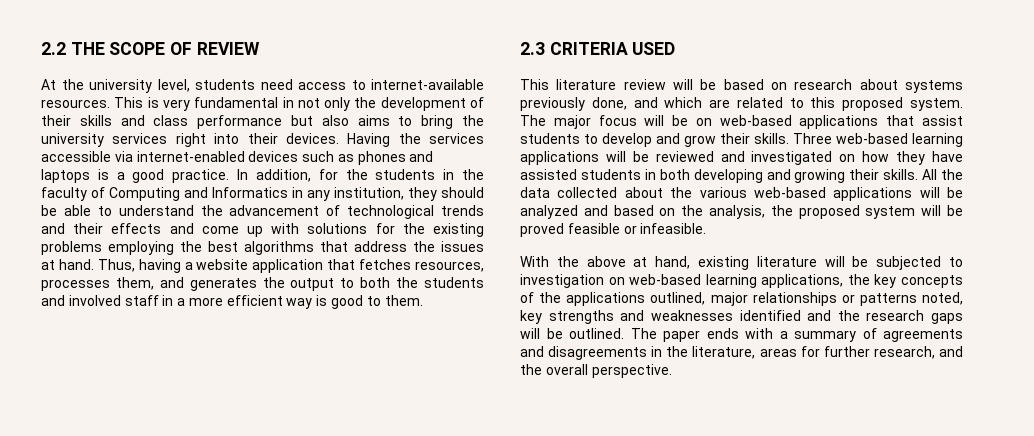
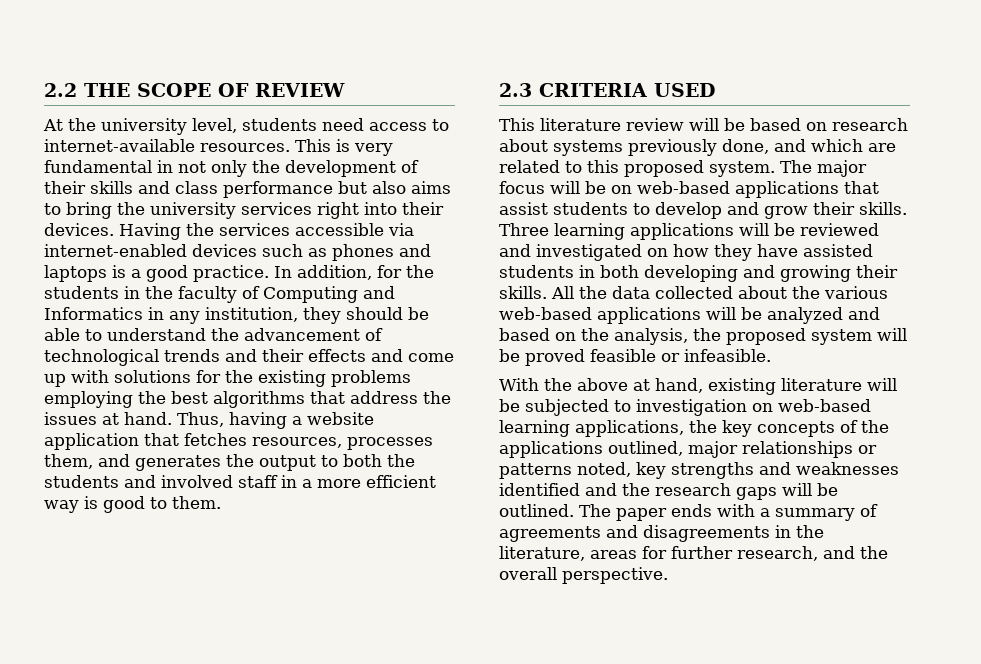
- Three web-based learning applications will be reviewed and investigated on how they have assisted students in both developing and growing their skills.
+ Three learning applications will be reviewed and investigated on how they have assisted students in both developing and growing their skills.

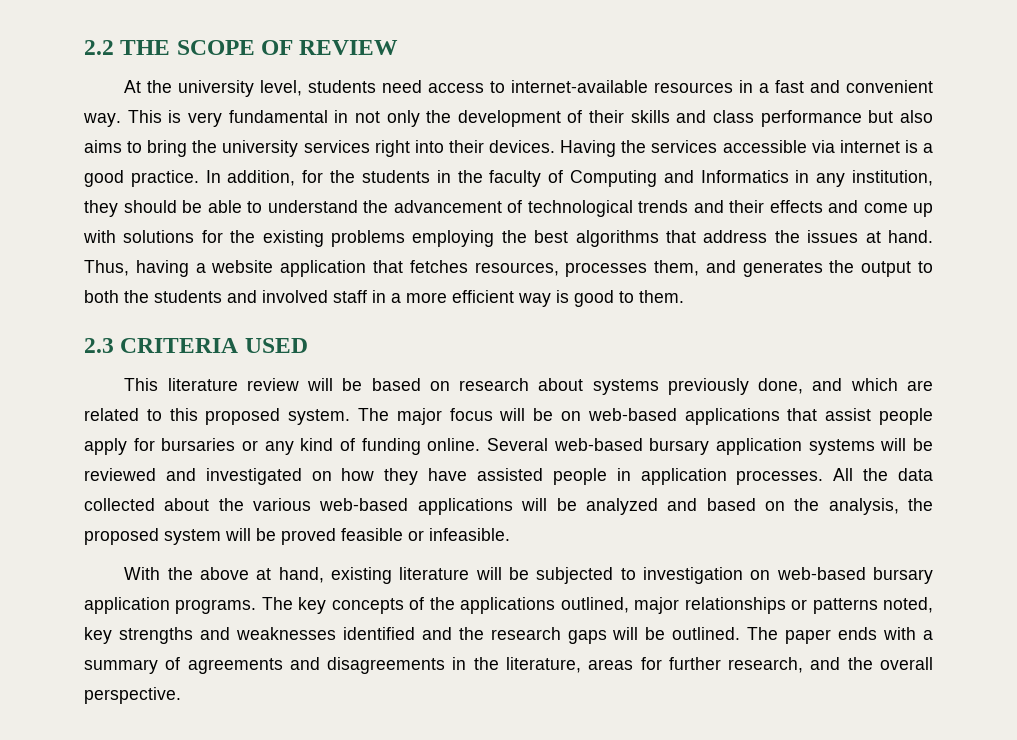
- At the university level, students need access to internet-available resources.
+ At the university level, students need access to internet-available resources in a fast and convenient way.
- Having the services accessible via internet-enabled devices such as phones and laptops is a good practice.
+ Having the services accessible via internet is a good practice.
- The major focus will be on web-based applications that assist students to develop and grow their skills. Three learning applications will be reviewed and investigated on how they have assisted students in both developing and growing their skills.
+ The major focus will be on web-based applications that assist people apply for bursaries or any kind of funding online. Several web-based bursary application systems will be reviewed and investigated on how they have assisted people in application processes.
- With the above at hand, existing literature will be subjected to investigation on web-based learning applications, the key concepts of the applications outlined, major relationships or patterns noted, key strengths and weaknesses identified and the research gaps will be outlined.
+ With the above at hand, existing literature will be subjected to investigation on web-based bursary application programs. The key concepts of the applications outlined, major relationships or patterns noted, key strengths and weaknesses identified and the research gaps will be outlined.

